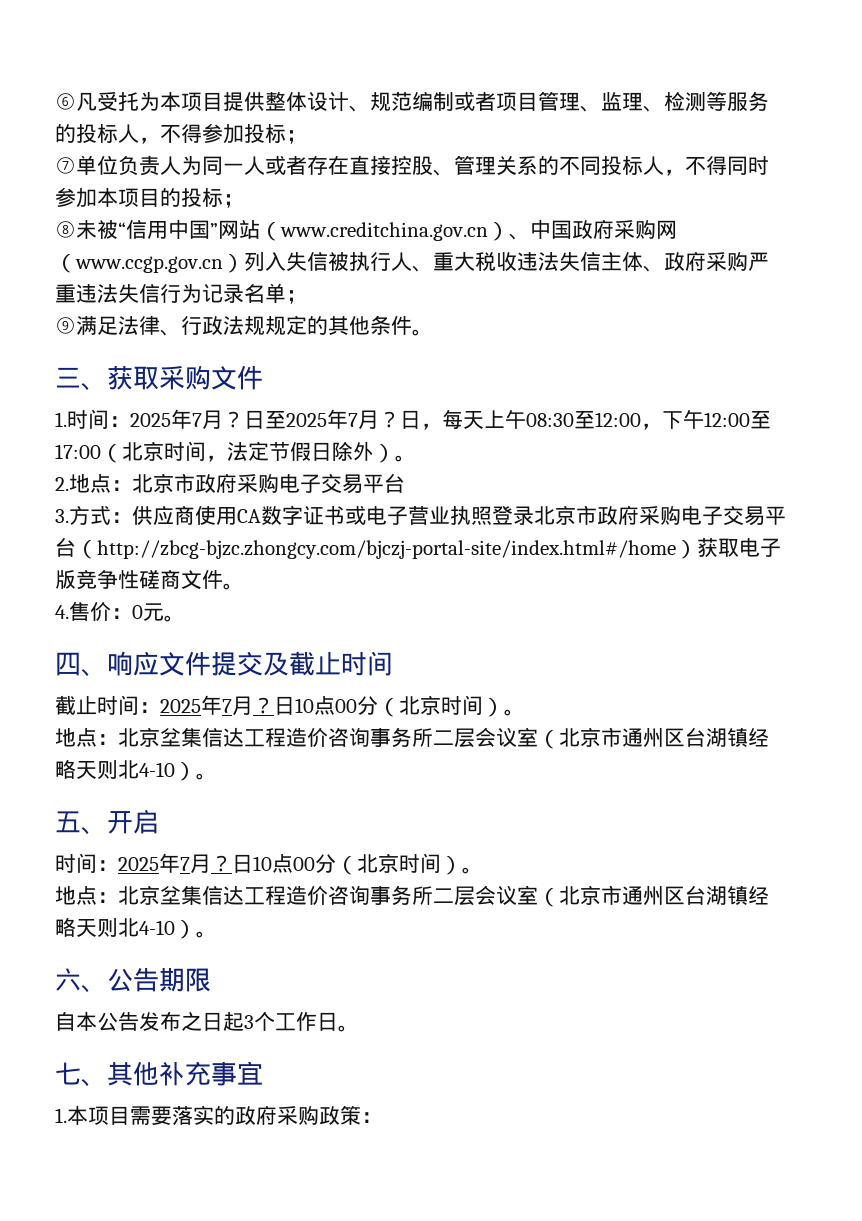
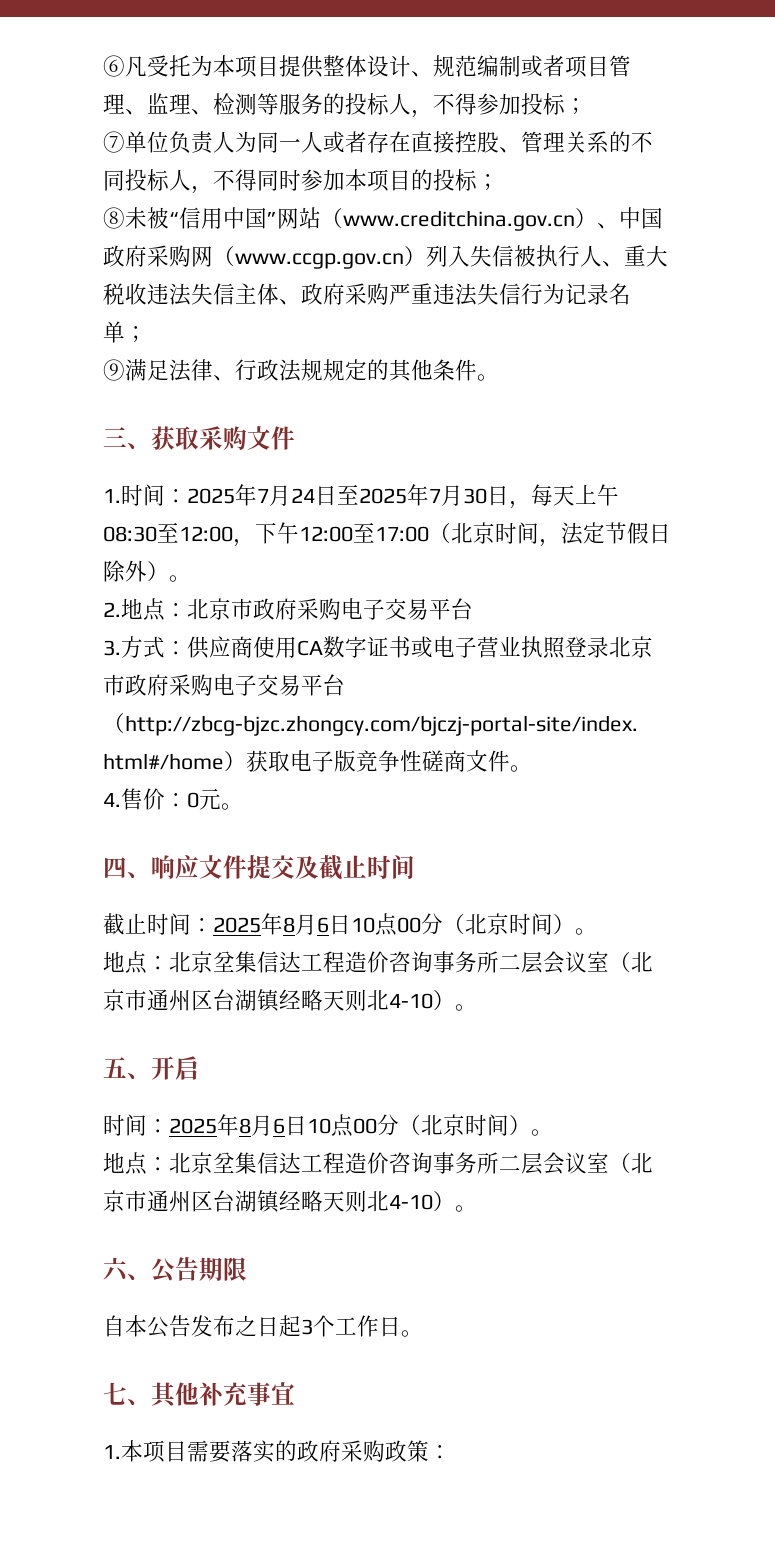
- 1.时间：2025年7月？日至2025年7月？日，每天上午08:30至12:00，下午12:00至17:00（北京时间，法定节假日除外）。
+ 1.时间：2025年7月24日至2025年7月30日，每天上午08:30至12:00，下午12:00至17:00（北京时间，法定节假日除外）。
- 截止时间：2025年7月？日10点00分（北京时间）。
+ 截止时间：2025年8月6日10点00分（北京时间）。
  五、开启
- 时间：2025年7月？日10点00分（北京时间）。
+ 时间：2025年8月6日10点00分（北京时间）。

